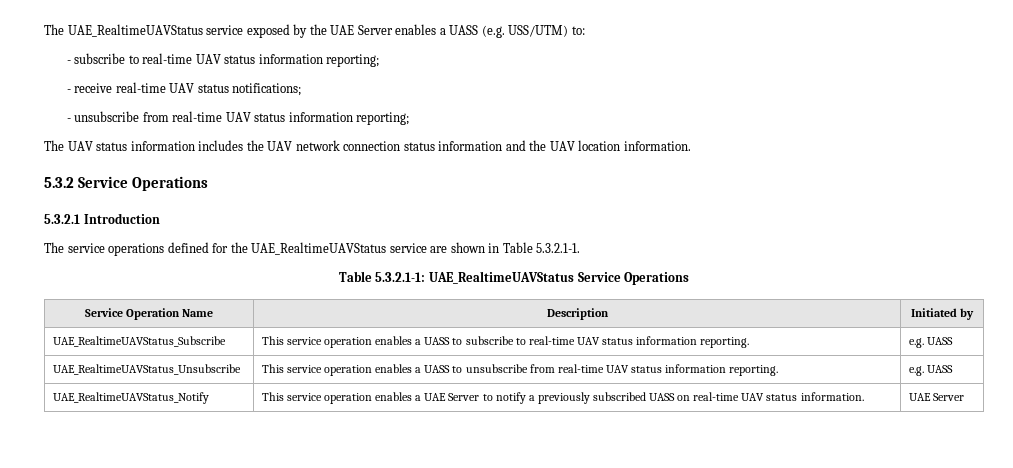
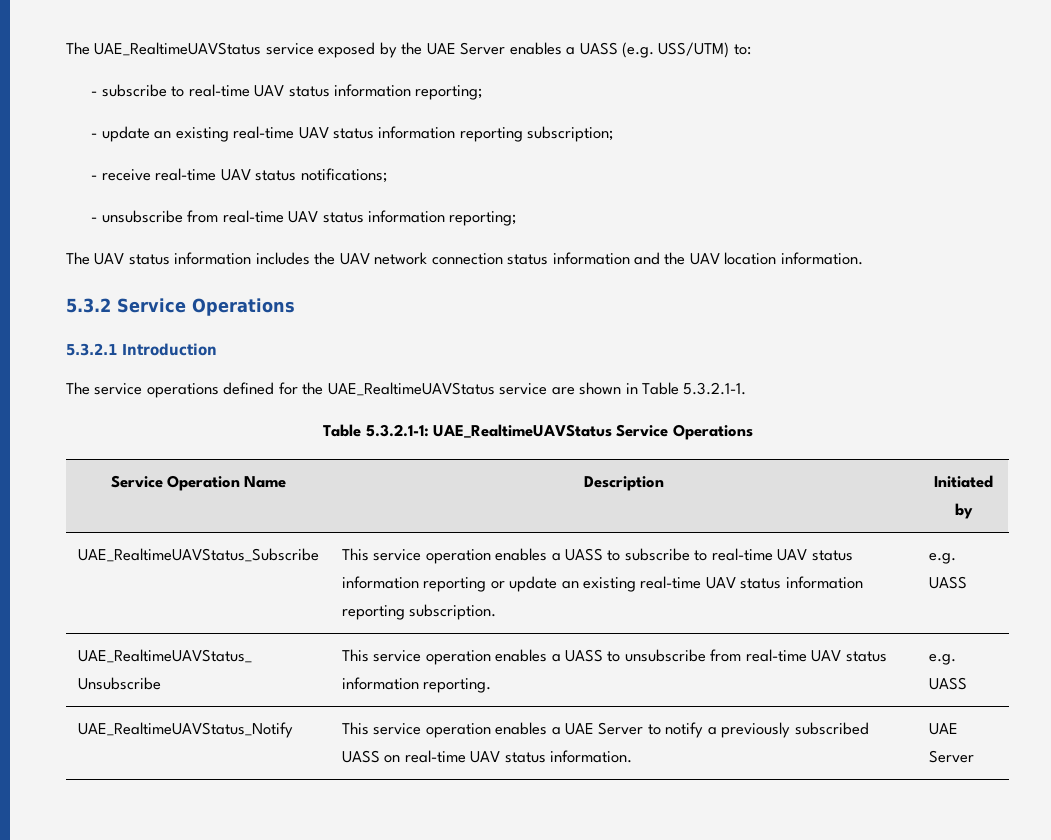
+ - update an existing real-time UAV status information reporting subscription;
- UAE_RealtimeUAVStatus_Subscribe | This service operation enables a UASS to subscribe to real-time UAV status information reporting. | e.g. UASS
+ UAE_RealtimeUAVStatus_Subscribe | This service operation enables a UASS to subscribe to real-time UAV status information reporting or update an existing real-time UAV status information reporting subscription. | e.g. UASS

